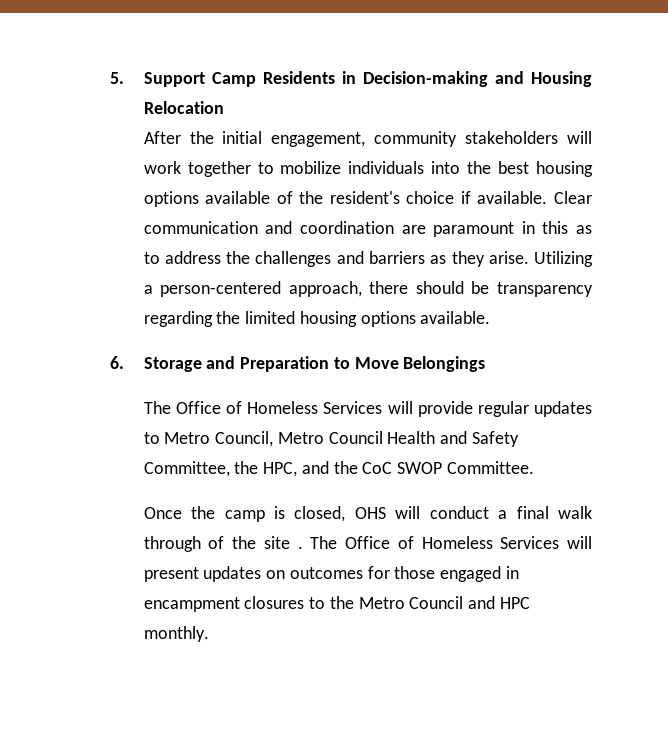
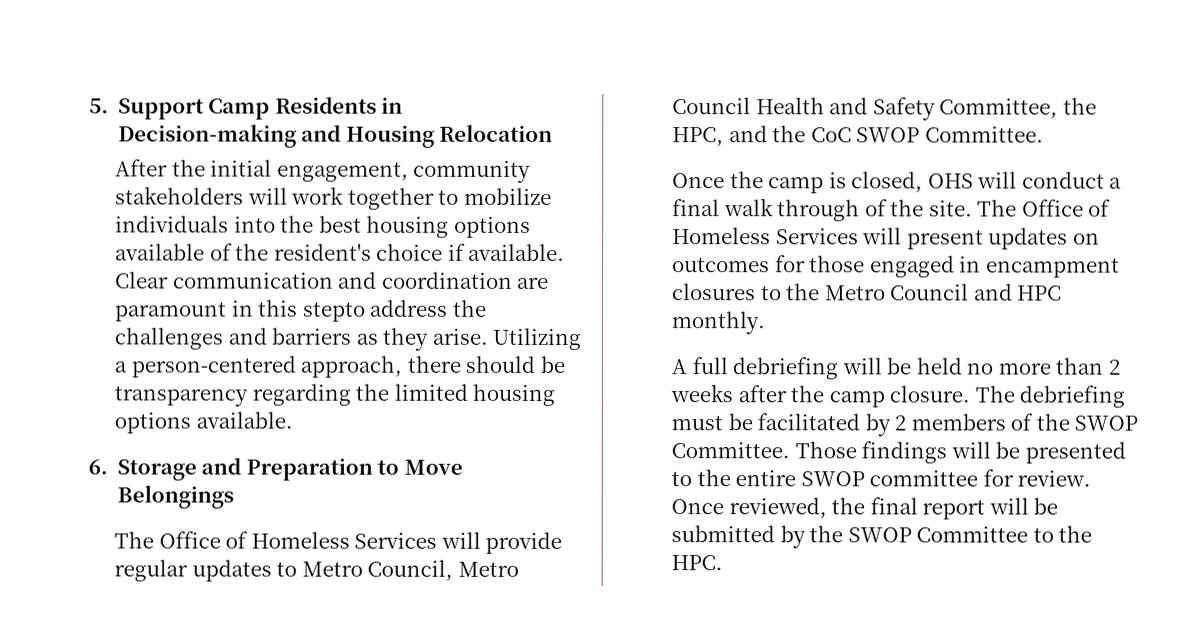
- Clear communication and coordination are paramount in this as to address the challenges and barriers as they arise.
+ Clear communication and coordination are paramount in this stepto address the challenges and barriers as they arise.
- Once the camp is closed, OHS will conduct a final walk through of the site .
+ Once the camp is closed, OHS will conduct a final walk through of the site.
+ A full debriefing will be held no more than 2 weeks after the camp closure. The debriefing must be facilitated by 2 members of the SWOP Committee. Those findings will be presented to the entire SWOP committee for review. Once reviewed, the final report will be submitted by the SWOP Committee to the HPC.

